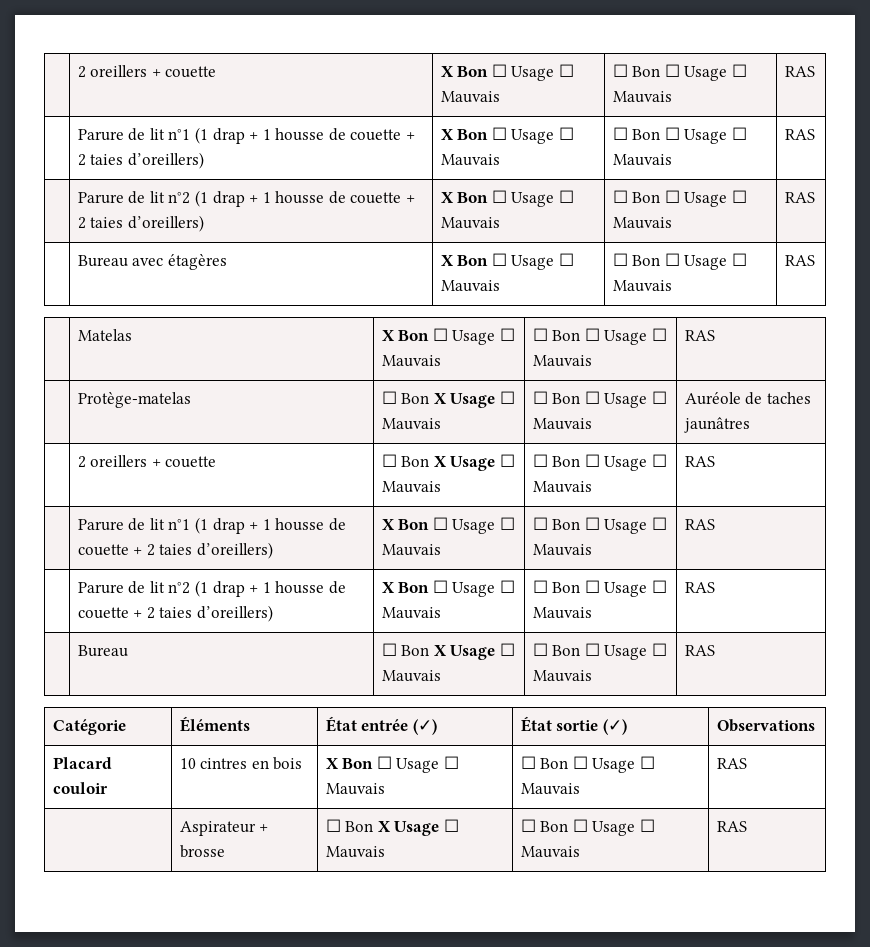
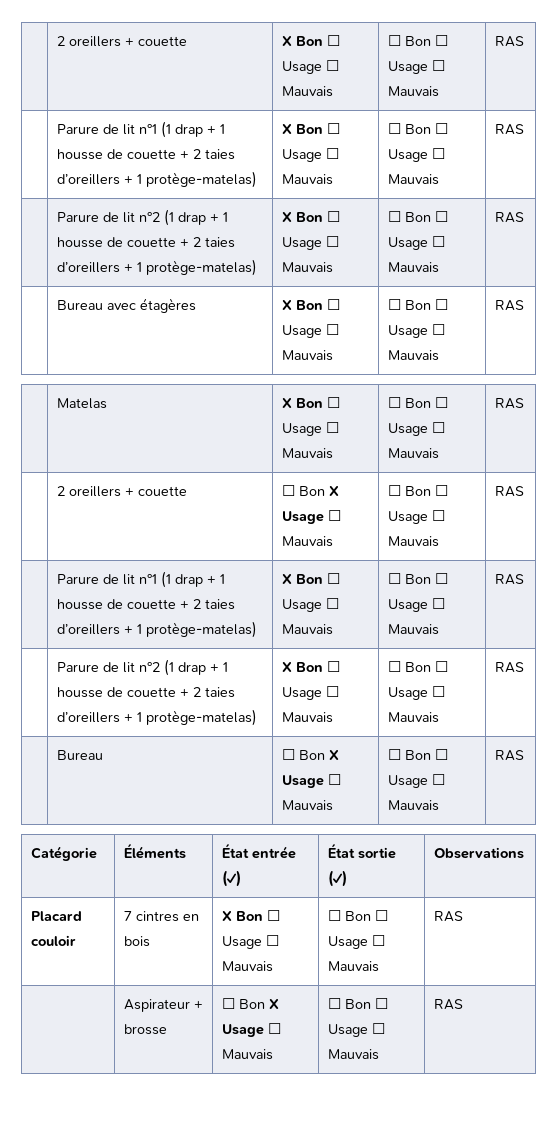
  | 2 oreillers + couette | X Bon ☐ Usage ☐ Mauvais | ☐ Bon ☐ Usage ☐ Mauvais | RAS
- | Parure de lit n°1 (1 drap + 1 housse de couette + 2 taies d’oreillers) | X Bon ☐ Usage ☐ Mauvais | ☐ Bon ☐ Usage ☐ Mauvais | RAS
- | Parure de lit n°2 (1 drap + 1 housse de couette + 2 taies d’oreillers) | X Bon ☐ Usage ☐ Mauvais | ☐ Bon ☐ Usage ☐ Mauvais | RAS
+ | Parure de lit n°1 (1 drap + 1 housse de couette + 2 taies d’oreillers + 1 protège-matelas) | X Bon ☐ Usage ☐ Mauvais | ☐ Bon ☐ Usage ☐ Mauvais | RAS
+ | Parure de lit n°2 (1 drap + 1 housse de couette + 2 taies d’oreillers + 1 protège-matelas) | X Bon ☐ Usage ☐ Mauvais | ☐ Bon ☐ Usage ☐ Mauvais | RAS
- | Protège-matelas | ☐ Bon X Usage ☐ Mauvais | ☐ Bon ☐ Usage ☐ Mauvais | Auréole de taches jaunâtres
  | 2 oreillers + couette | ☐ Bon X Usage ☐ Mauvais | ☐ Bon ☐ Usage ☐ Mauvais | RAS
- | Parure de lit n°1 (1 drap + 1 housse de couette + 2 taies d’oreillers) | X Bon ☐ Usage ☐ Mauvais | ☐ Bon ☐ Usage ☐ Mauvais | RAS
- | Parure de lit n°2 (1 drap + 1 housse de couette + 2 taies d’oreillers) | X Bon ☐ Usage ☐ Mauvais | ☐ Bon ☐ Usage ☐ Mauvais | RAS
+ | Parure de lit n°1 (1 drap + 1 housse de couette + 2 taies d’oreillers + 1 protège-matelas) | X Bon ☐ Usage ☐ Mauvais | ☐ Bon ☐ Usage ☐ Mauvais | RAS
+ | Parure de lit n°2 (1 drap + 1 housse de couette + 2 taies d’oreillers + 1 protège-matelas) | X Bon ☐ Usage ☐ Mauvais | ☐ Bon ☐ Usage ☐ Mauvais | RAS
- Placard couloir | 10 cintres en bois | X Bon ☐ Usage ☐ Mauvais | ☐ Bon ☐ Usage ☐ Mauvais | RAS
+ Placard couloir | 7 cintres en bois | X Bon ☐ Usage ☐ Mauvais | ☐ Bon ☐ Usage ☐ Mauvais | RAS

